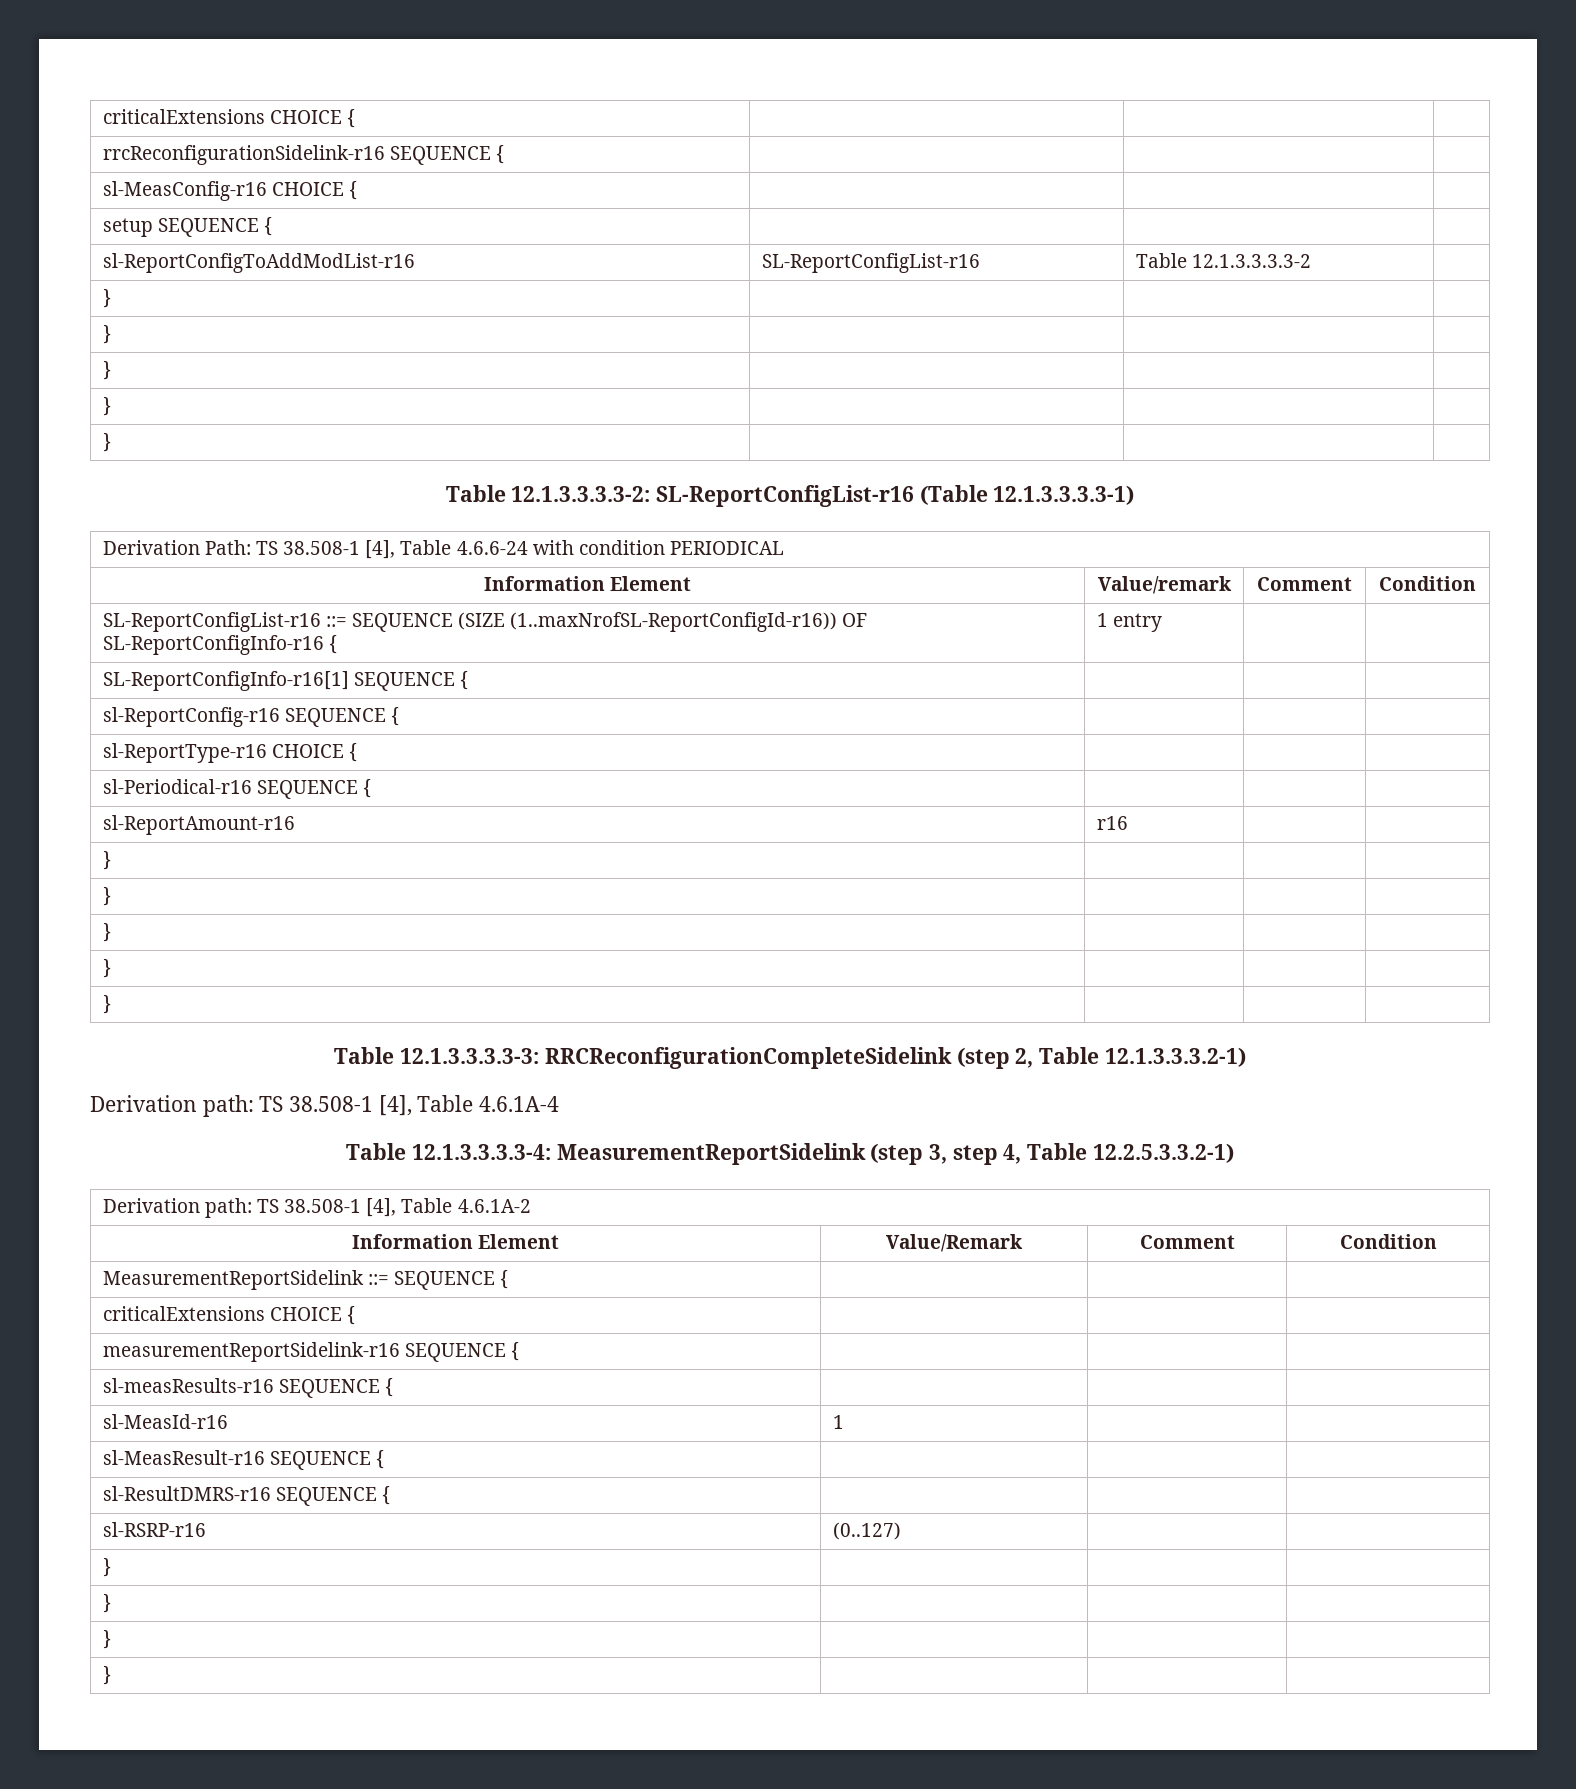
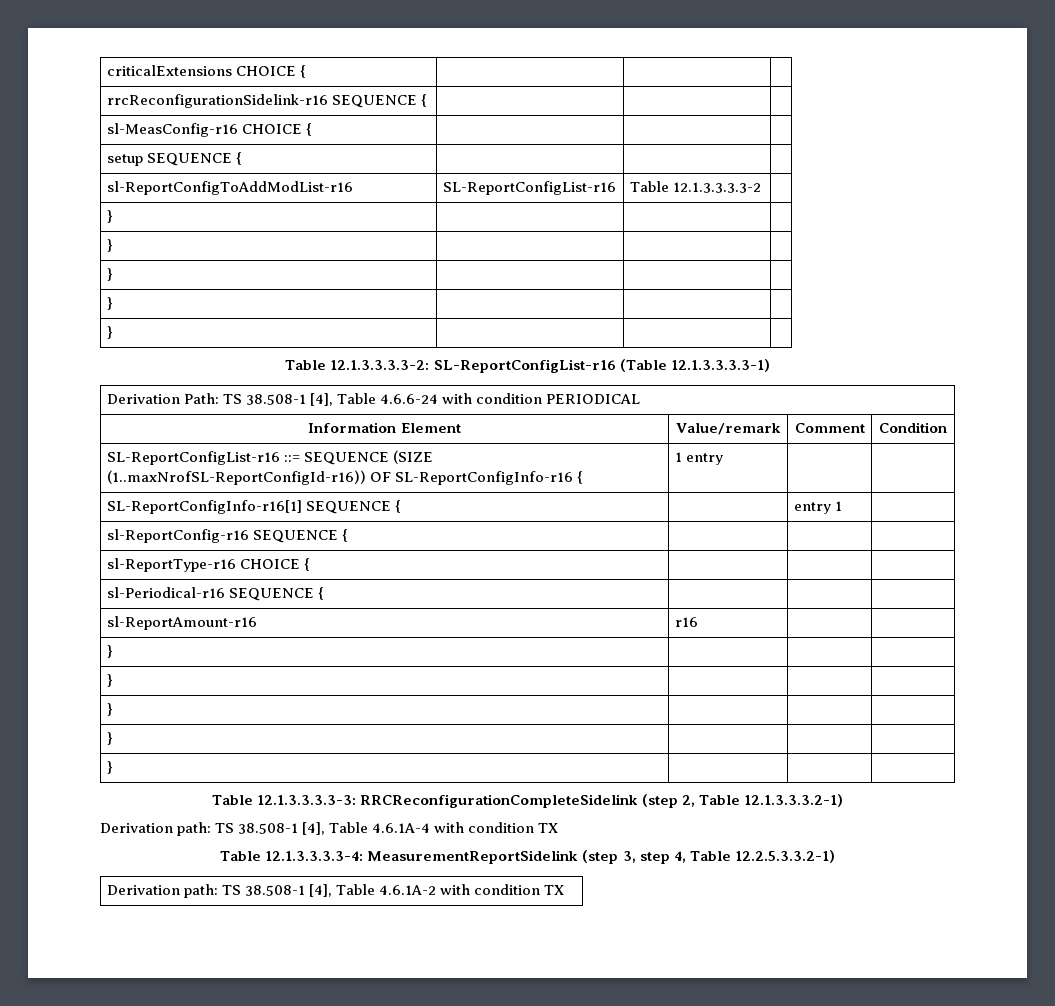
- SL-ReportConfigInfo-r16[1] SEQUENCE { | | |
+ SL-ReportConfigInfo-r16[1] SEQUENCE { | | entry 1 |
- Derivation path: TS 38.508-1 [4], Table 4.6.1A-4
+ Derivation path: TS 38.508-1 [4], Table 4.6.1A-4 with condition TX
- Derivation path: TS 38.508-1 [4], Table 4.6.1A-2
- Information Element | Value/Remark | Comment | Condition
- MeasurementReportSidelink ::= SEQUENCE { | | |
- criticalExtensions CHOICE { | | |
- measurementReportSidelink-r16 SEQUENCE { | | |
- sl-measResults-r16 SEQUENCE { | | |
- sl-MeasId-r16 | 1 | |
- sl-MeasResult-r16 SEQUENCE { | | |
- sl-ResultDMRS-r16 SEQUENCE { | | |
- sl-RSRP-r16 | (0..127) | |
- } | | |
- } | | |
- } | | |
- } | | |
+ Derivation path: TS 38.508-1 [4], Table 4.6.1A-2 with condition TX

